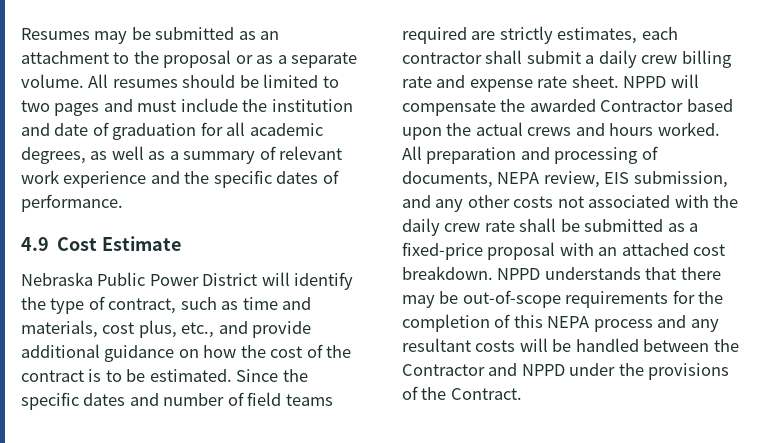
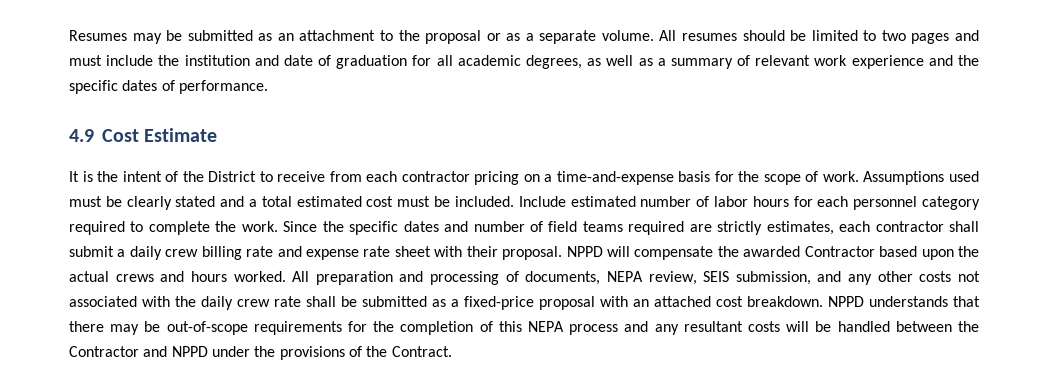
- Nebraska Public Power District will identify the type of contract, such as time and materials, cost plus, etc., and provide additional guidance on how the cost of the contract is to be estimated.
+ It is the intent of the District to receive from each contractor pricing on a time-and-expense basis for the scope of work. Assumptions used must be clearly stated and a total estimated cost must be included. Include estimated number of labor hours for each personnel category required to complete the work.
- Since the specific dates and number of field teams required are strictly estimates, each contractor shall submit a daily crew billing rate and expense rate sheet.
+ Since the specific dates and number of field teams required are strictly estimates, each contractor shall submit a daily crew billing rate and expense rate sheet with their proposal.
- All preparation and processing of documents, NEPA review, EIS submission, and any other costs not associated with the daily crew rate shall be submitted as a fixed-price proposal with an attached cost breakdown.
+ All preparation and processing of documents, NEPA review, SEIS submission, and any other costs not associated with the daily crew rate shall be submitted as a fixed-price proposal with an attached cost breakdown.

